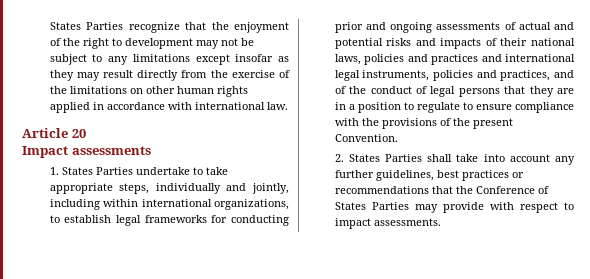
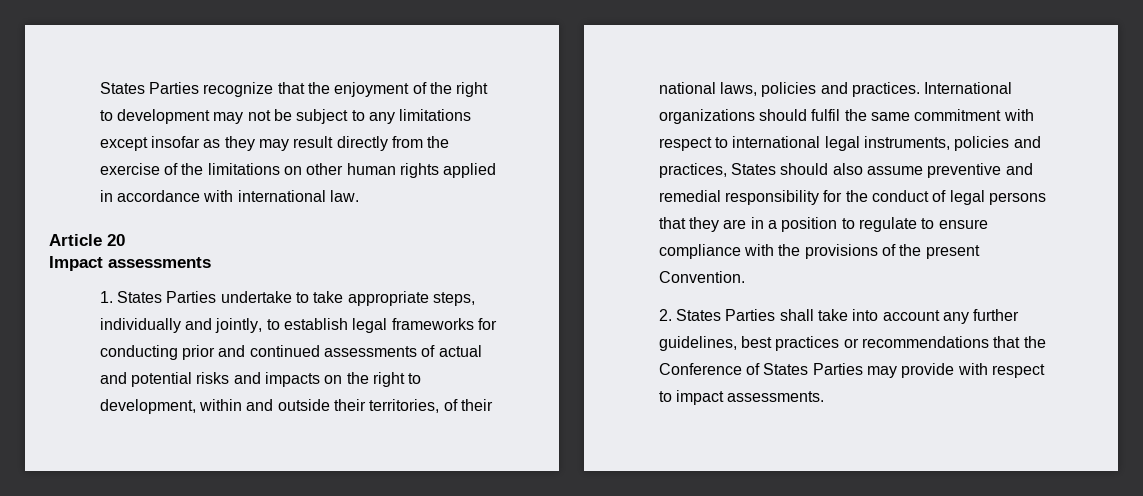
- 1. States Parties undertake to take appropriate steps, individually and jointly, including within international organizations, to establish legal frameworks for conducting prior and ongoing assessments of actual and potential risks and impacts of their national laws, policies and practices and international legal instruments, policies and practices, and of the conduct of legal persons that they are in a position to regulate to ensure compliance with the provisions of the present Convention.
+ 1. States Parties undertake to take appropriate steps, individually and jointly, to establish legal frameworks for conducting prior and continued assessments of actual and potential risks and impacts on the right to development, within and outside their territories, of their national laws, policies and practices. International organizations should fulfil the same commitment with respect to international legal instruments, policies and practices, States should also assume preventive and remedial responsibility for the conduct of legal persons that they are in a position to regulate to ensure compliance with the provisions of the present Convention.

